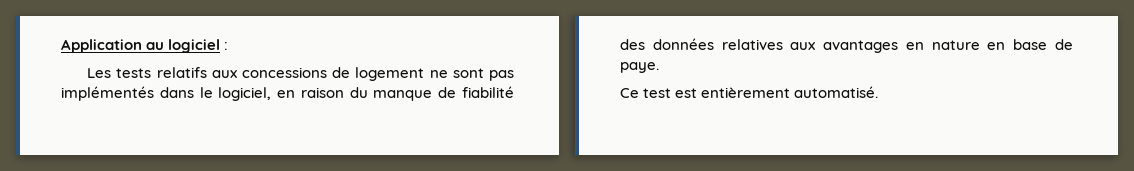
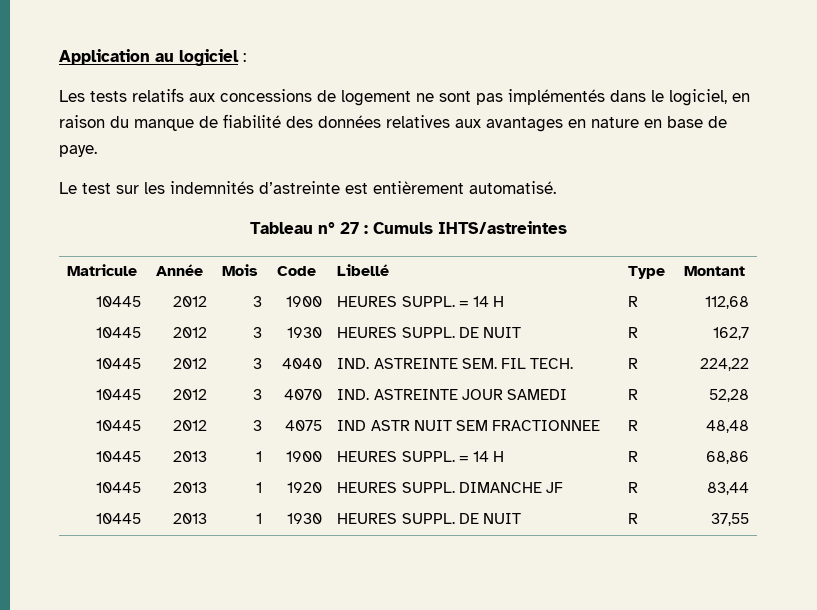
- Ce test est entièrement automatisé.
+ Le test sur les indemnités d’astreinte est entièrement automatisé.
+ Tableau n° 27 : Cumuls IHTS/astreintes
+ Matricule | Année | Mois | Code | Libellé | Type | Montant
+ 10445 | 2012 | 3 | 1900 | HEURES SUPPL. = 14 H | R | 112,68
+ 10445 | 2012 | 3 | 1930 | HEURES SUPPL. DE NUIT | R | 162,7
+ 10445 | 2012 | 3 | 4040 | IND. ASTREINTE SEM. FIL TECH. | R | 224,22
+ 10445 | 2012 | 3 | 4070 | IND. ASTREINTE JOUR SAMEDI | R | 52,28
+ 10445 | 2012 | 3 | 4075 | IND ASTR NUIT SEM FRACTIONNEE | R | 48,48
+ 10445 | 2013 | 1 | 1900 | HEURES SUPPL. = 14 H | R | 68,86
+ 10445 | 2013 | 1 | 1920 | HEURES SUPPL. DIMANCHE JF | R | 83,44
+ 10445 | 2013 | 1 | 1930 | HEURES SUPPL. DE NUIT | R | 37,55

